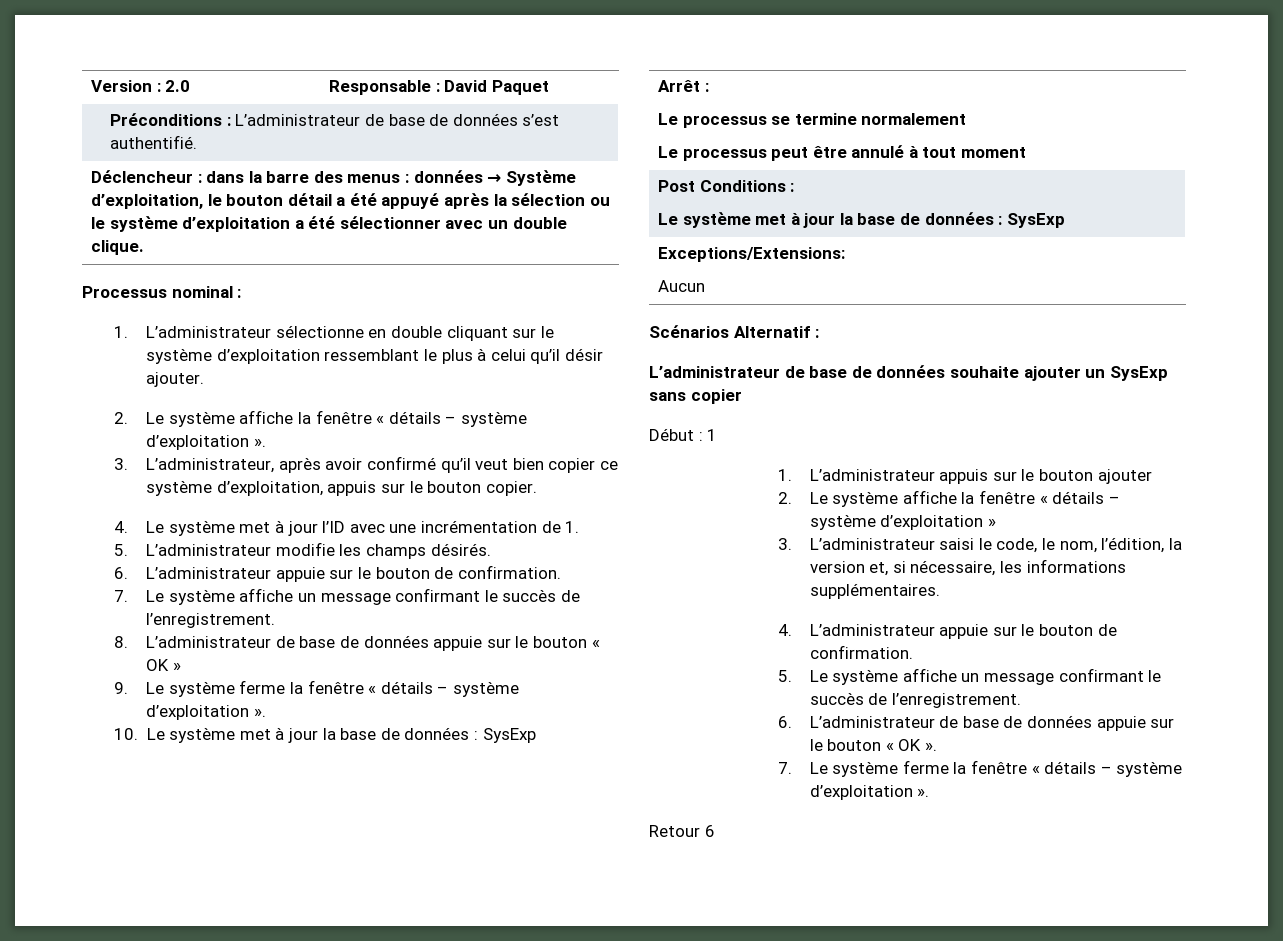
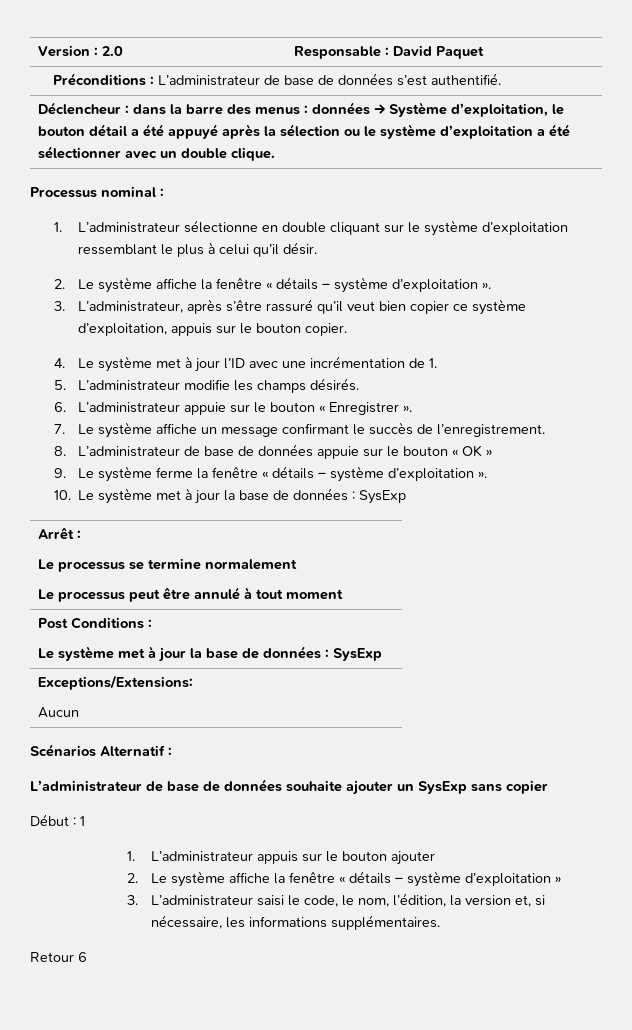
- 1. L’administrateur sélectionne en double cliquant sur le système d’exploitation ressemblant le plus à celui qu’il désir ajouter.
+ 1. L’administrateur sélectionne en double cliquant sur le système d’exploitation ressemblant le plus à celui qu’il désir.
- 3. L’administrateur, après avoir confirmé qu’il veut bien copier ce système d’exploitation, appuis sur le bouton copier.
+ 3. L’administrateur, après s’être rassuré qu’il veut bien copier ce système d’exploitation, appuis sur le bouton copier.
- 6. L’administrateur appuie sur le bouton de confirmation.
+ 6. L’administrateur appuie sur le bouton « Enregistrer ».
- 4. L’administrateur appuie sur le bouton de confirmation.
- 5. Le système affiche un message confirmant le succès de l’enregistrement.
- 6. L’administrateur de base de données appuie sur le bouton « OK ».
- 7. Le système ferme la fenêtre « détails – système d’exploitation ».

